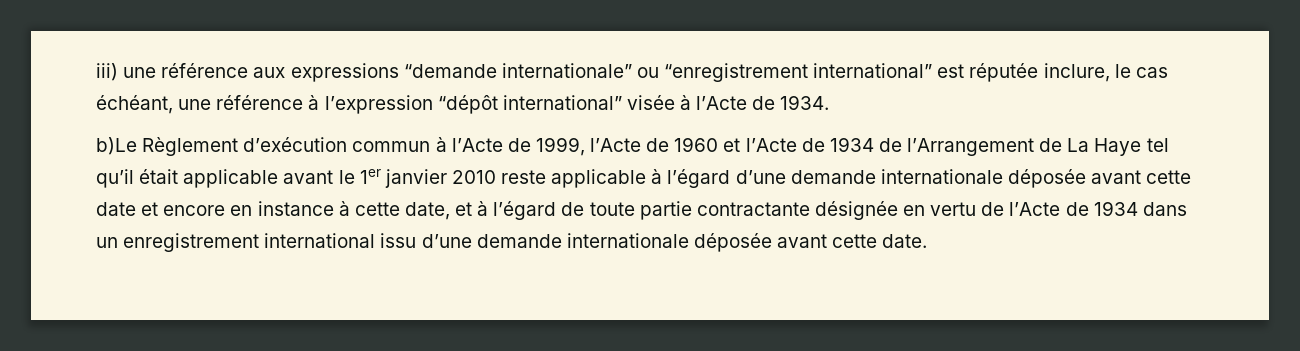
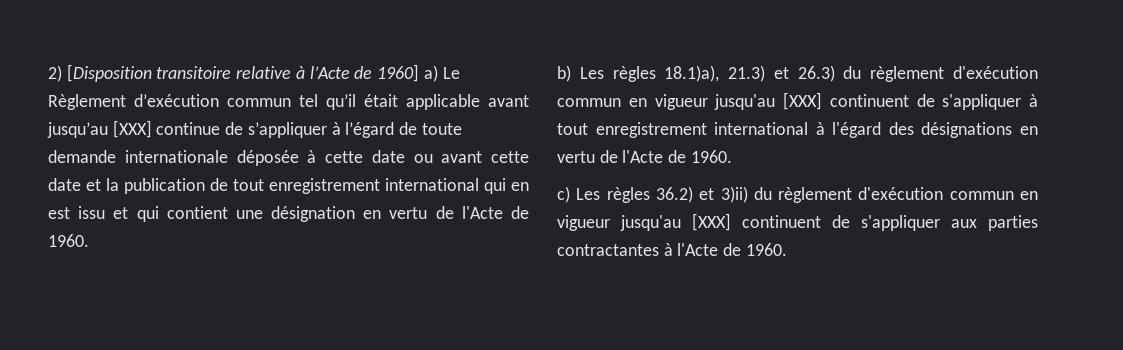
- iii) une référence aux expressions “demande internationale” ou “enregistrement international” est réputée inclure, le cas échéant, une référence à l’expression “dépôt international” visée à l’Acte de 1934.
- b)Le Règlement d’exécution commun à l’Acte de 1999, l’Acte de 1960 et l’Acte de 1934 de l’Arrangement de La Haye tel qu’il était applicable avant le 1er janvier 2010 reste applicable à l’égard d’une demande internationale déposée avant cette date et encore en instance à cette date, et à l’égard de toute partie contractante désignée en vertu de l’Acte de 1934 dans un enregistrement international issu d’une demande internationale déposée avant cette date.
+ 2) [Disposition transitoire relative à l’Acte de 1960] a) Le Règlement d’exécution commun tel qu’il était applicable avant jusqu’au [XXX] continue de s’appliquer à l’égard de toute demande internationale déposée à cette date ou avant cette date et la publication de tout enregistrement international qui en est issu et qui contient une désignation en vertu de l'Acte de 1960.
+ b) Les règles 18.1)a), 21.3) et 26.3) du règlement d'exécution commun en vigueur jusqu'au [XXX] continuent de s'appliquer à tout enregistrement international à l'égard des désignations en vertu de l'Acte de 1960.
+ c) Les règles 36.2) et 3)ii) du règlement d'exécution commun en vigueur jusqu'au [XXX] continuent de s'appliquer aux parties contractantes à l'Acte de 1960.

